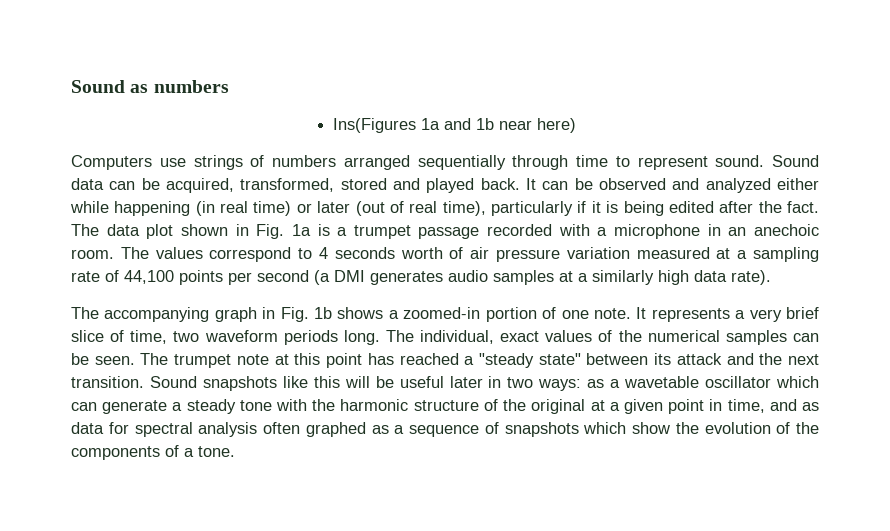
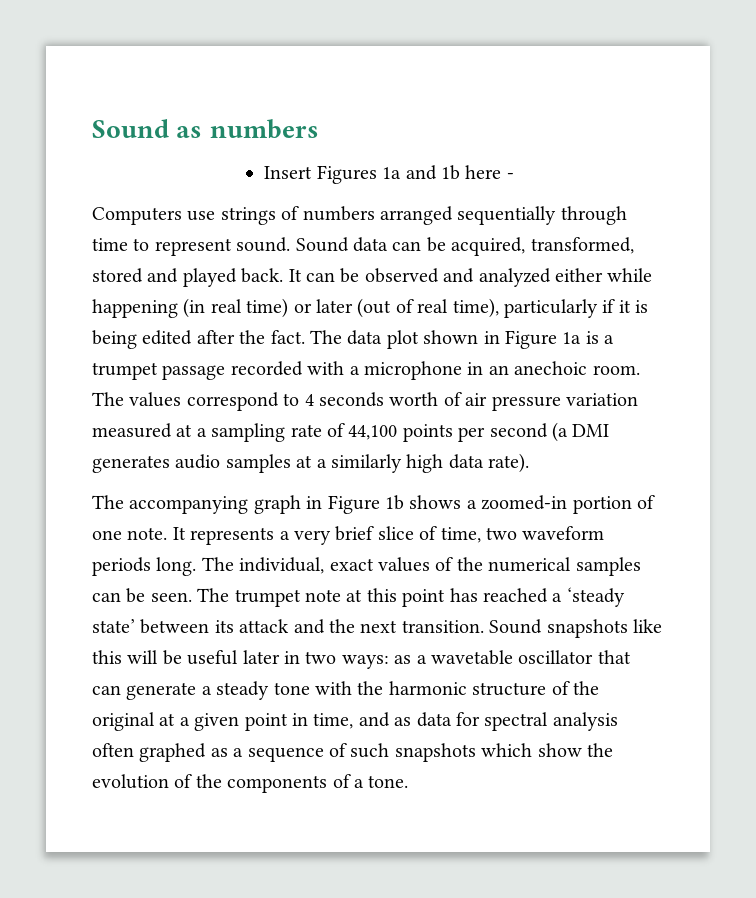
- Ins(Figures 1a and 1b near here)
+ Insert Figures 1a and 1b here -
- The data plot shown in Fig. 1a is a trumpet passage recorded with a microphone in an anechoic room.
+ The data plot shown in Figure 1a is a trumpet passage recorded with a microphone in an anechoic room.
- The accompanying graph in Fig. 1b shows a zoomed-in portion of one note.
+ The accompanying graph in Figure 1b shows a zoomed-in portion of one note.
- The trumpet note at this point has reached a "steady state" between its attack and the next transition.
+ The trumpet note at this point has reached a ‘steady state’ between its attack and the next transition.
- Sound snapshots like this will be useful later in two ways: as a wavetable oscillator which can generate a steady tone with the harmonic structure of the original at a given point in time, and as data for spectral analysis often graphed as a sequence of snapshots which show the evolution of the components of a tone.
+ Sound snapshots like this will be useful later in two ways: as a wavetable oscillator that can generate a steady tone with the harmonic structure of the original at a given point in time, and as data for spectral analysis often graphed as a sequence of such snapshots which show the evolution of the components of a tone.

